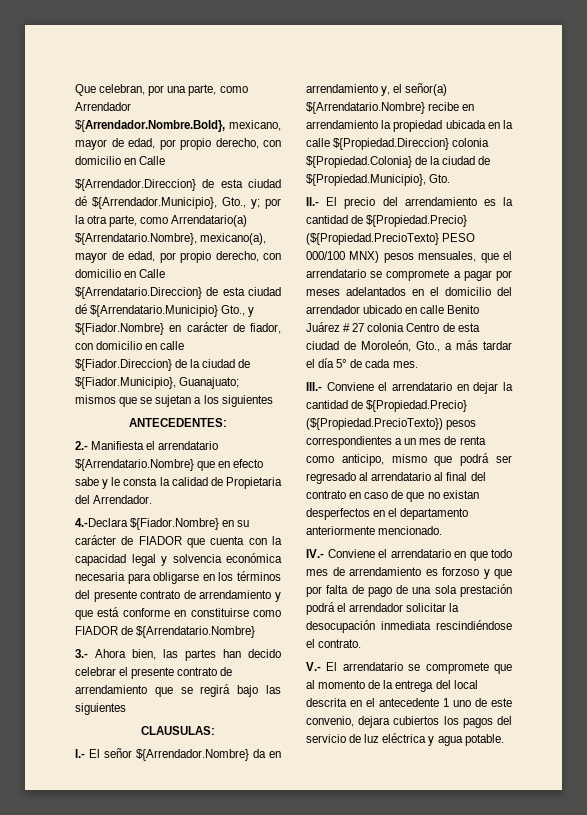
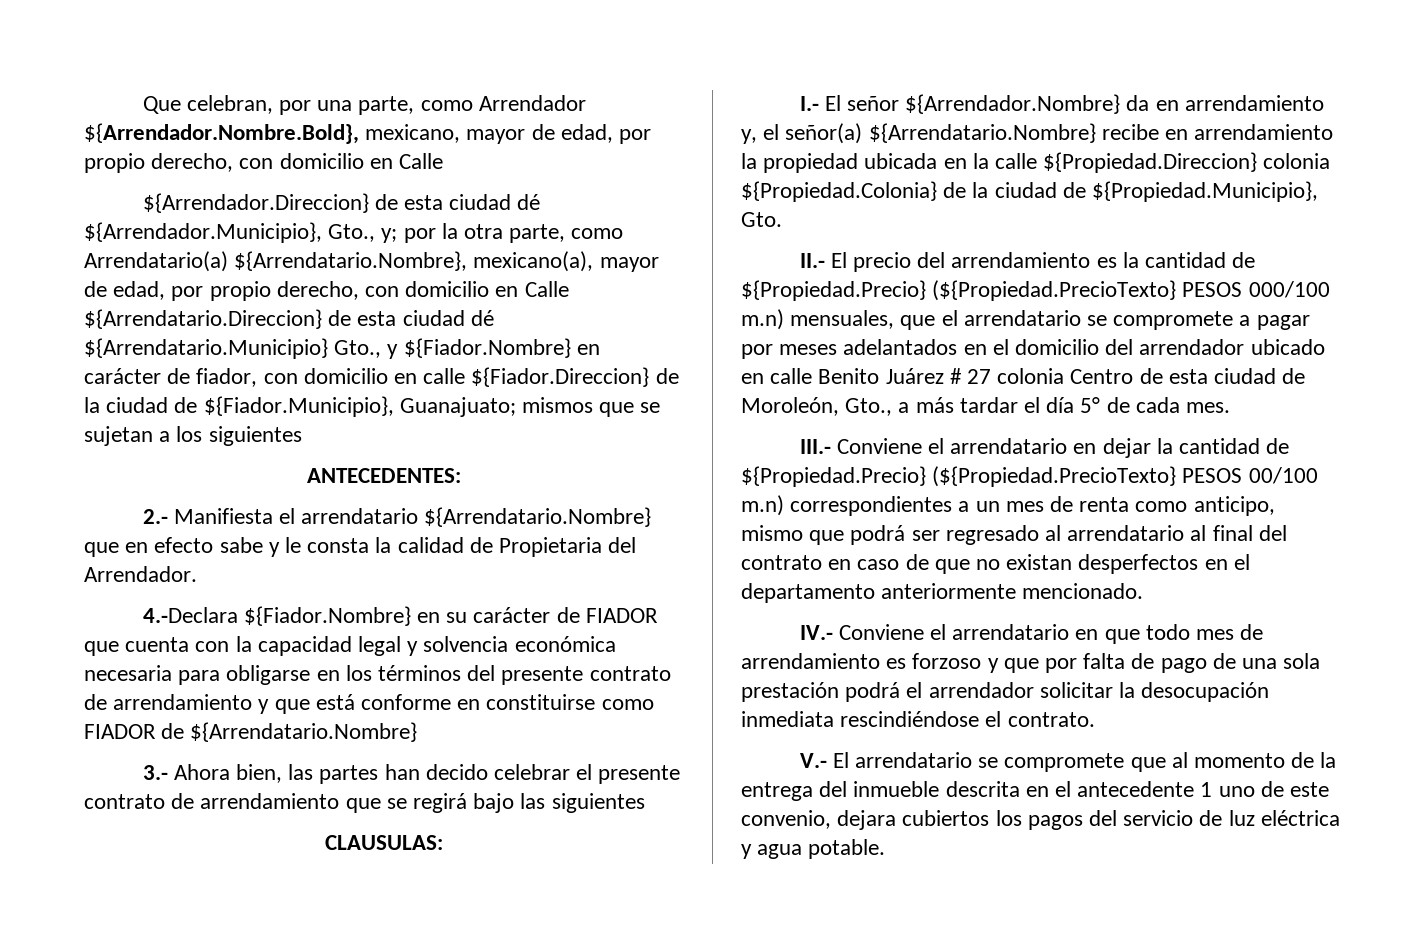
- II.- El precio del arrendamiento es la cantidad de ${Propiedad.Precio} (${Propiedad.PrecioTexto} PESO 000/100 MNX) pesos mensuales, que el arrendatario se compromete a pagar por meses adelantados en el domicilio del arrendador ubicado en calle Benito Juárez # 27 colonia Centro de esta ciudad de Moroleón, Gto., a más tardar el día 5° de cada mes.
+ II.- El precio del arrendamiento es la cantidad de ${Propiedad.Precio} (${Propiedad.PrecioTexto} PESOS 000/100 m.n) mensuales, que el arrendatario se compromete a pagar por meses adelantados en el domicilio del arrendador ubicado en calle Benito Juárez # 27 colonia Centro de esta ciudad de Moroleón, Gto., a más tardar el día 5° de cada mes.
- III.- Conviene el arrendatario en dejar la cantidad de ${Propiedad.Precio} (${Propiedad.PrecioTexto}) pesos correspondientes a un mes de renta como anticipo, mismo que podrá ser regresado al arrendatario al final del contrato en caso de que no existan desperfectos en el departamento anteriormente mencionado.
+ III.- Conviene el arrendatario en dejar la cantidad de ${Propiedad.Precio} (${Propiedad.PrecioTexto} PESOS 00/100 m.n) correspondientes a un mes de renta como anticipo, mismo que podrá ser regresado al arrendatario al final del contrato en caso de que no existan desperfectos en el departamento anteriormente mencionado.
- V.- El arrendatario se compromete que al momento de la entrega del local descrita en el antecedente 1 uno de este convenio, dejara cubiertos los pagos del servicio de luz eléctrica y agua potable.
+ V.- El arrendatario se compromete que al momento de la entrega del inmueble descrita en el antecedente 1 uno de este convenio, dejara cubiertos los pagos del servicio de luz eléctrica y agua potable.

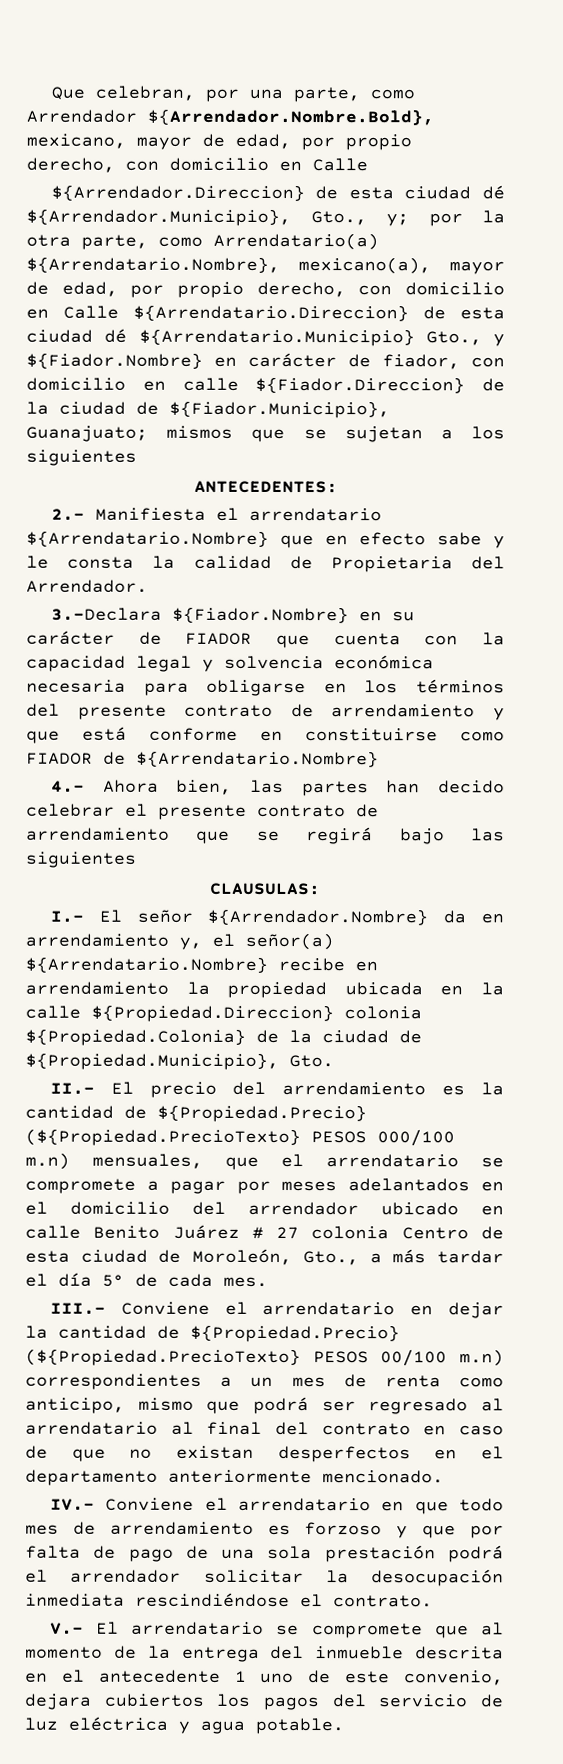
- 4.-Declara ${Fiador.Nombre} en su carácter de FIADOR que cuenta con la capacidad legal y solvencia económica necesaria para obligarse en los términos del presente contrato de arrendamiento y que está conforme en constituirse como FIADOR de ${Arrendatario.Nombre}
+ 3.-Declara ${Fiador.Nombre} en su carácter de FIADOR que cuenta con la capacidad legal y solvencia económica necesaria para obligarse en los términos del presente contrato de arrendamiento y que está conforme en constituirse como FIADOR de ${Arrendatario.Nombre}
- 3.- Ahora bien, las partes han decido celebrar el presente contrato de arrendamiento que se regirá bajo las siguientes
+ 4.- Ahora bien, las partes han decido celebrar el presente contrato de arrendamiento que se regirá bajo las siguientes

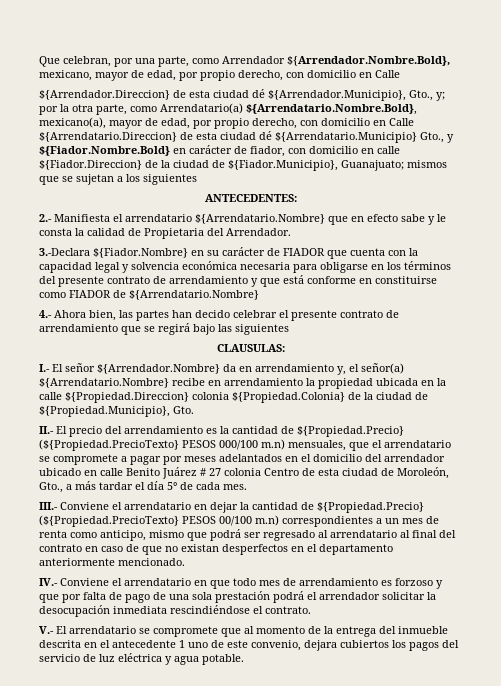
- ${Arrendador.Direccion} de esta ciudad dé ${Arrendador.Municipio}, Gto., y; por la otra parte, como Arrendatario(a) ${Arrendatario.Nombre}, mexicano(a), mayor de edad, por propio derecho, con domicilio en Calle ${Arrendatario.Direccion} de esta ciudad dé ${Arrendatario.Municipio} Gto., y ${Fiador.Nombre} en carácter de fiador, con domicilio en calle ${Fiador.Direccion} de la ciudad de ${Fiador.Municipio}, Guanajuato; mismos que se sujetan a los siguientes
+ ${Arrendador.Direccion} de esta ciudad dé ${Arrendador.Municipio}, Gto., y; por la otra parte, como Arrendatario(a) ${Arrendatario.Nombre.Bold}, mexicano(a), mayor de edad, por propio derecho, con domicilio en Calle ${Arrendatario.Direccion} de esta ciudad dé ${Arrendatario.Municipio} Gto., y ${Fiador.Nombre.Bold} en carácter de fiador, con domicilio en calle ${Fiador.Direccion} de la ciudad de ${Fiador.Municipio}, Guanajuato; mismos que se sujetan a los siguientes

